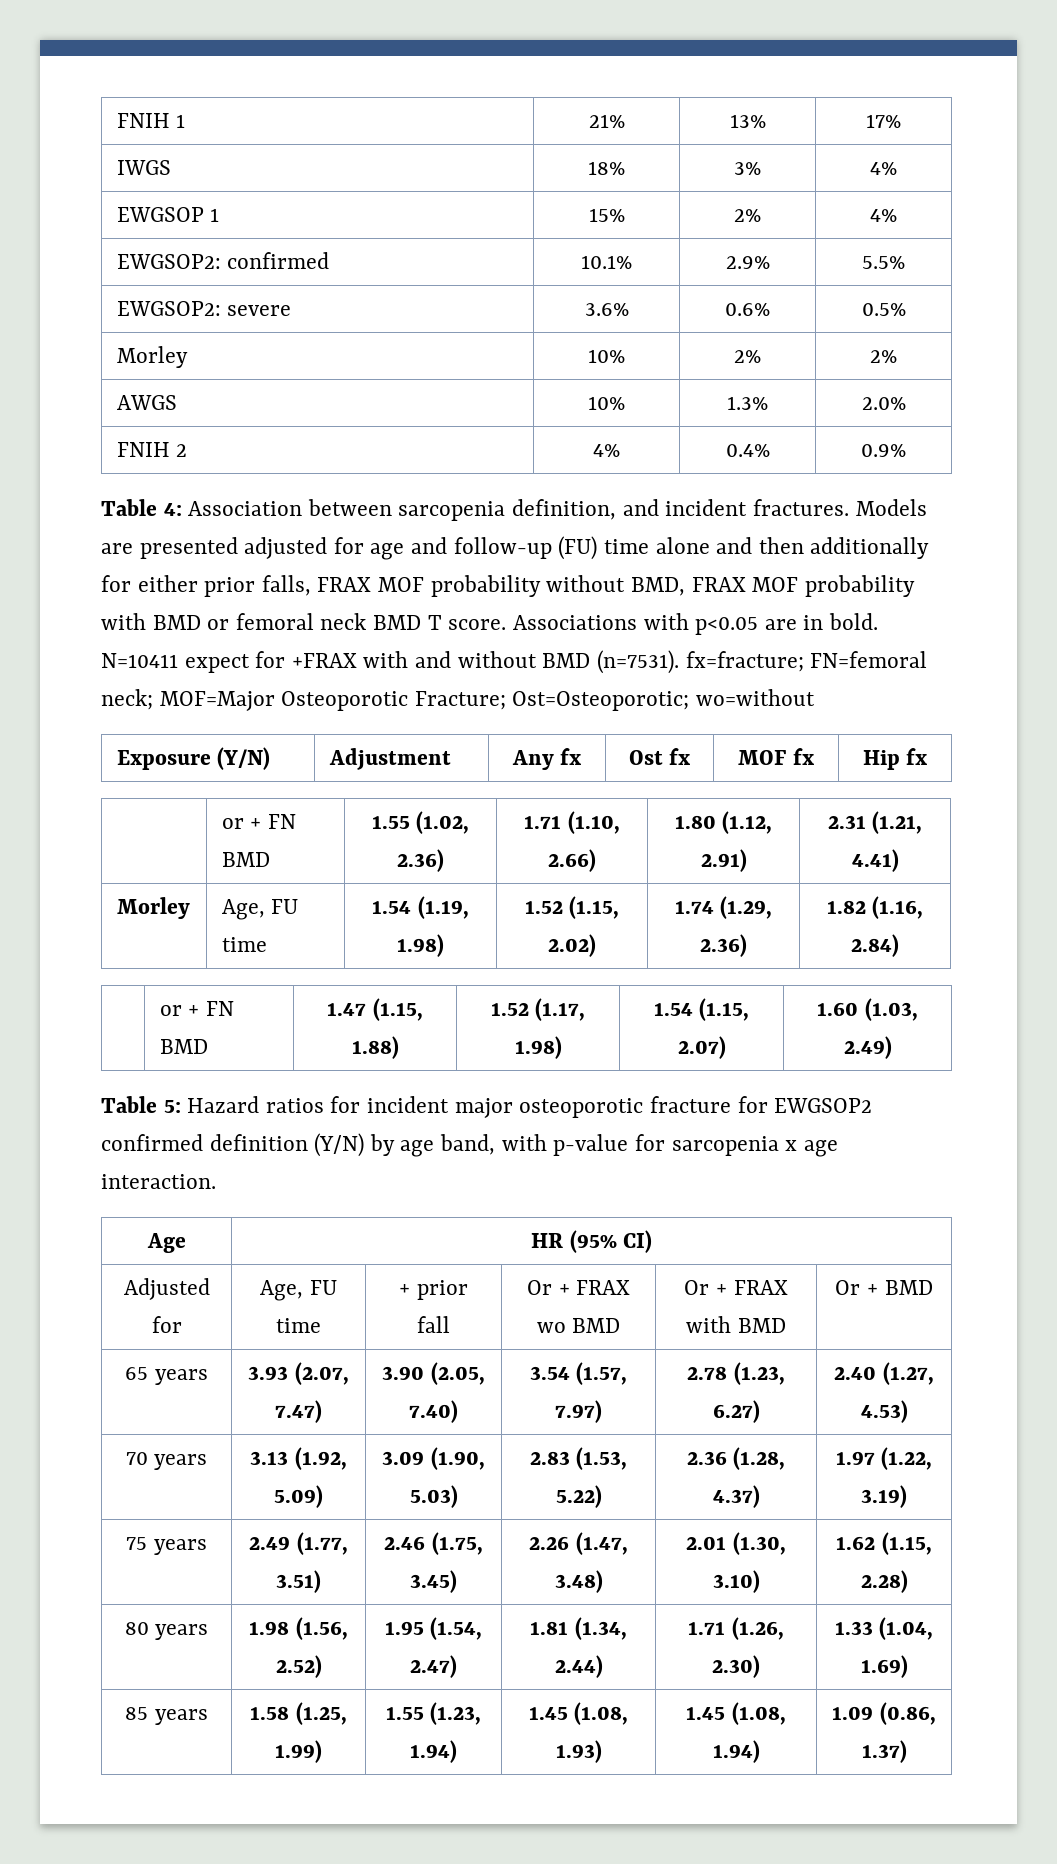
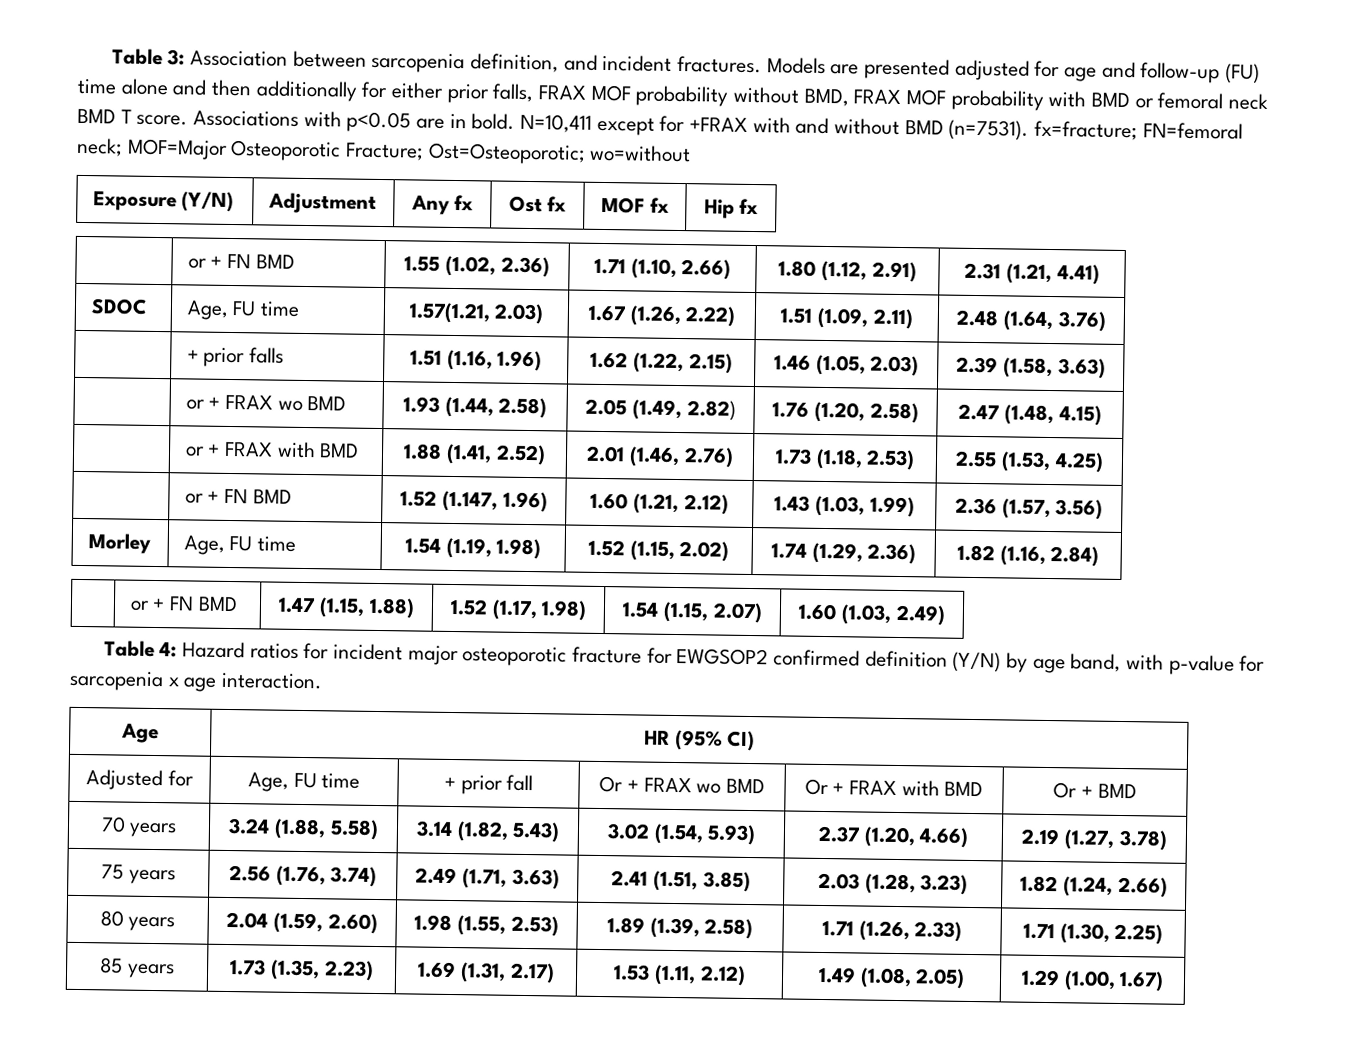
- FNIH 1 | 21% | 13% | 17%
- IWGS | 18% | 3% | 4%
- EWGSOP 1 | 15% | 2% | 4%
- EWGSOP2: confirmed | 10.1% | 2.9% | 5.5%
- EWGSOP2: severe | 3.6% | 0.6% | 0.5%
- Morley | 10% | 2% | 2%
- AWGS | 10% | 1.3% | 2.0%
- FNIH 2 | 4% | 0.4% | 0.9%
- Table 4: Association between sarcopenia definition, and incident fractures.
+ Table 3: Association between sarcopenia definition, and incident fractures.
- N=10411 expect for +FRAX with and without BMD (n=7531). fx=fracture; FN=femoral neck; MOF=Major Osteoporotic Fracture; Ost=Osteoporotic; wo=without
+ N=10,411 except for +FRAX with and without BMD (n=7531). fx=fracture; FN=femoral neck; MOF=Major Osteoporotic Fracture; Ost=Osteoporotic; wo=without
+ SDOC | Age, FU time | 1.57(1.21, 2.03) | 1.67 (1.26, 2.22) | 1.51 (1.09, 2.11) | 2.48 (1.64, 3.76)
+ | + prior falls | 1.51 (1.16, 1.96) | 1.62 (1.22, 2.15) | 1.46 (1.05, 2.03) | 2.39 (1.58, 3.63)
+ | or + FRAX wo BMD | 1.93 (1.44, 2.58) | 2.05 (1.49, 2.82) | 1.76 (1.20, 2.58) | 2.47 (1.48, 4.15)
+ | or + FRAX with BMD | 1.88 (1.41, 2.52) | 2.01 (1.46, 2.76) | 1.73 (1.18, 2.53) | 2.55 (1.53, 4.25)
+ | or + FN BMD | 1.52 (1.147, 1.96) | 1.60 (1.21, 2.12) | 1.43 (1.03, 1.99) | 2.36 (1.57, 3.56)
- Table 5: Hazard ratios for incident major osteoporotic fracture for EWGSOP2 confirmed definition (Y/N) by age band, with p-value for sarcopenia x age interaction.
+ Table 4: Hazard ratios for incident major osteoporotic fracture for EWGSOP2 confirmed definition (Y/N) by age band, with p-value for sarcopenia x age interaction.
- 65 years | 3.93 (2.07, 7.47) | 3.90 (2.05, 7.40) | 3.54 (1.57, 7.97) | 2.78 (1.23, 6.27) | 2.40 (1.27, 4.53)
- 70 years | 3.13 (1.92, 5.09) | 3.09 (1.90, 5.03) | 2.83 (1.53, 5.22) | 2.36 (1.28, 4.37) | 1.97 (1.22, 3.19)
- 75 years | 2.49 (1.77, 3.51) | 2.46 (1.75, 3.45) | 2.26 (1.47, 3.48) | 2.01 (1.30, 3.10) | 1.62 (1.15, 2.28)
- 80 years | 1.98 (1.56, 2.52) | 1.95 (1.54, 2.47) | 1.81 (1.34, 2.44) | 1.71 (1.26, 2.30) | 1.33 (1.04, 1.69)
- 85 years | 1.58 (1.25, 1.99) | 1.55 (1.23, 1.94) | 1.45 (1.08, 1.93) | 1.45 (1.08, 1.94) | 1.09 (0.86, 1.37)
+ 70 years | 3.24 (1.88, 5.58) | 3.14 (1.82, 5.43) | 3.02 (1.54, 5.93) | 2.37 (1.20, 4.66) | 2.19 (1.27, 3.78)
+ 75 years | 2.56 (1.76, 3.74) | 2.49 (1.71, 3.63) | 2.41 (1.51, 3.85) | 2.03 (1.28, 3.23) | 1.82 (1.24, 2.66)
+ 80 years | 2.04 (1.59, 2.60) | 1.98 (1.55, 2.53) | 1.89 (1.39, 2.58) | 1.71 (1.26, 2.33) | 1.71 (1.30, 2.25)
+ 85 years | 1.73 (1.35, 2.23) | 1.69 (1.31, 2.17) | 1.53 (1.11, 2.12) | 1.49 (1.08, 2.05) | 1.29 (1.00, 1.67)

